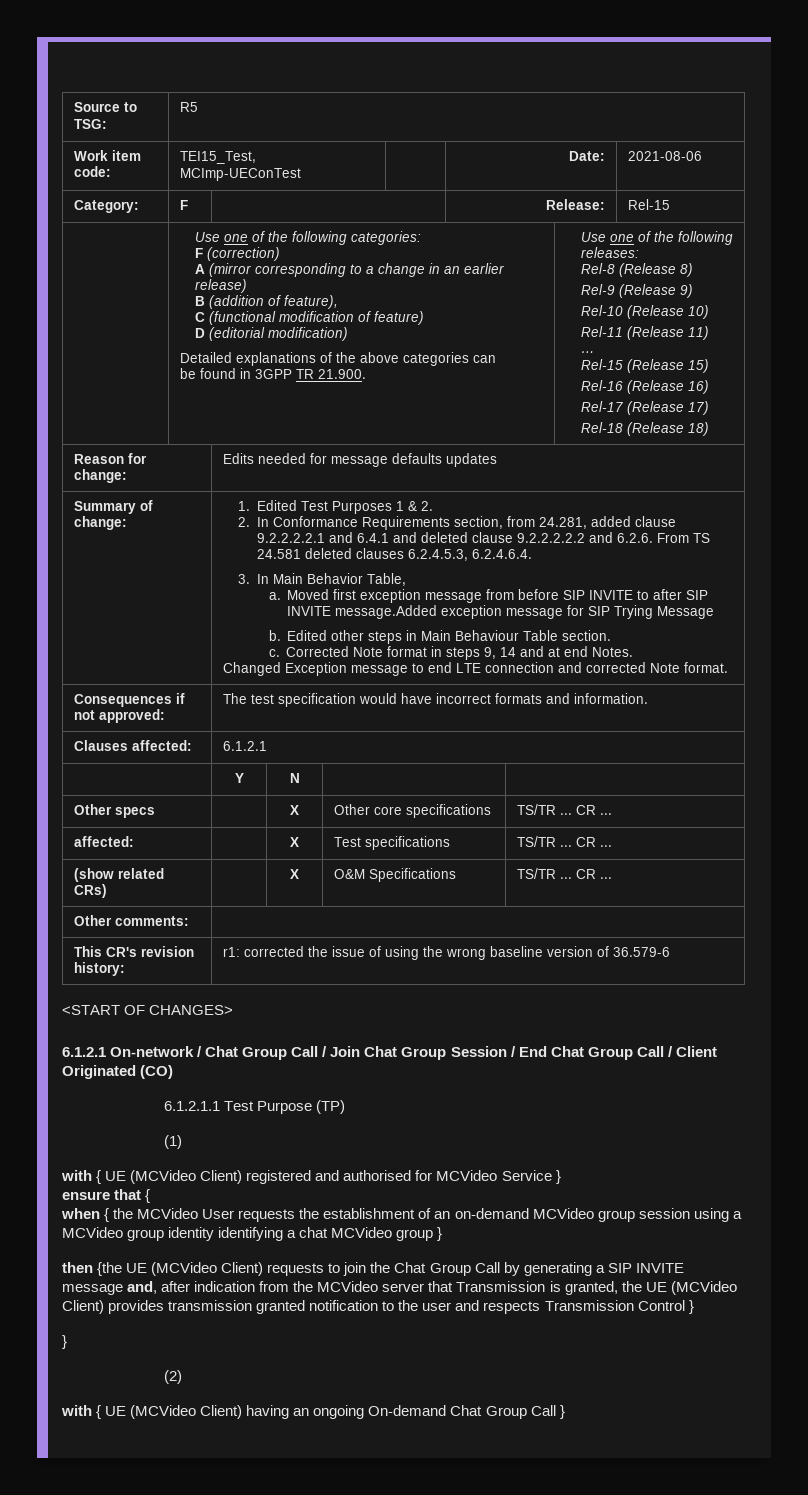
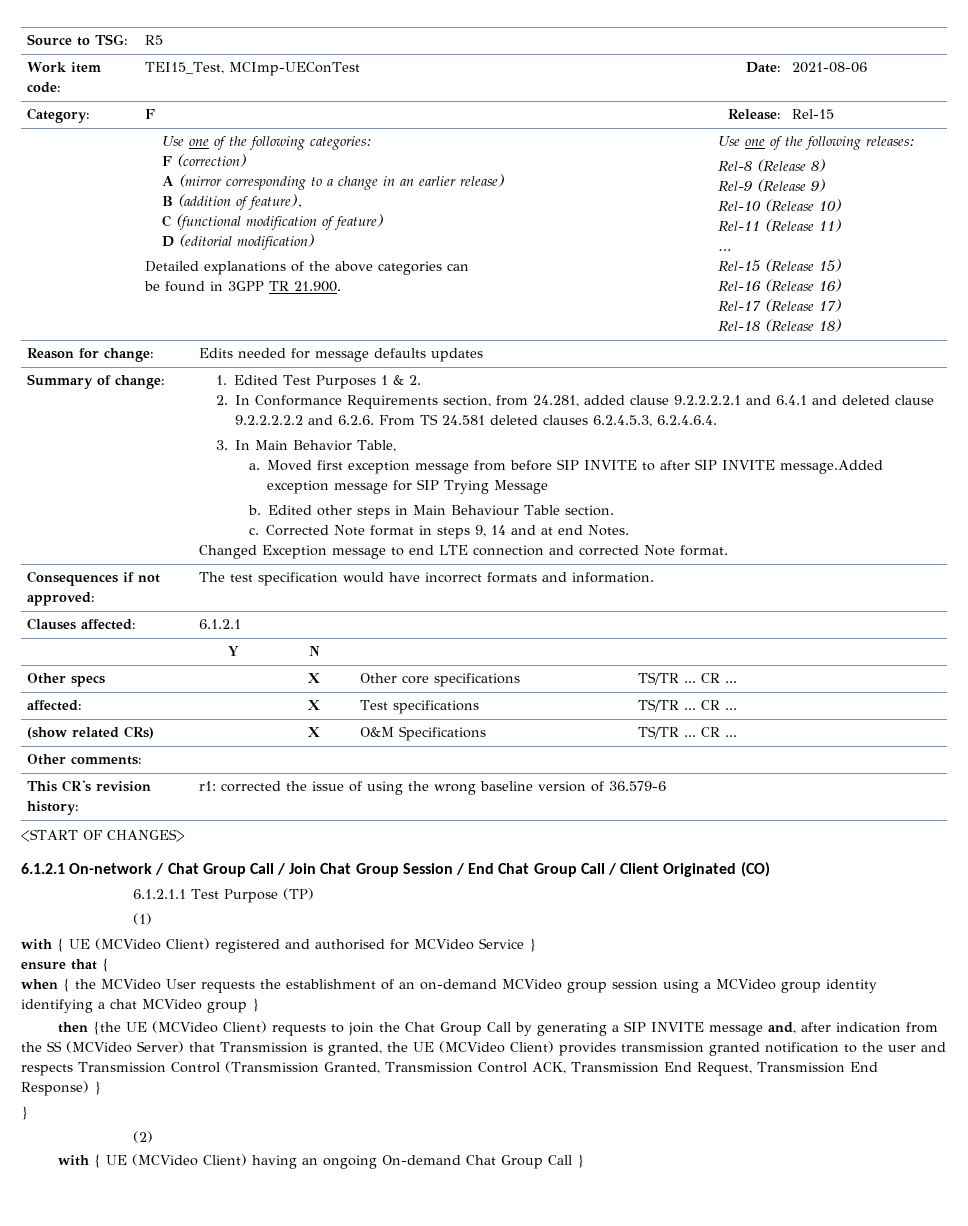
- then {the UE (MCVideo Client) requests to join the Chat Group Call by generating a SIP INVITE message and, after indication from the MCVideo server that Transmission is granted, the UE (MCVideo Client) provides transmission granted notification to the user and respects Transmission Control }
+ then {the UE (MCVideo Client) requests to join the Chat Group Call by generating a SIP INVITE message and, after indication from the SS (MCVideo Server) that Transmission is granted, the UE (MCVideo Client) provides transmission granted notification to the user and respects Transmission Control (Transmission Granted, Transmission Control ACK, Transmission End Request, Transmission End Response) }

